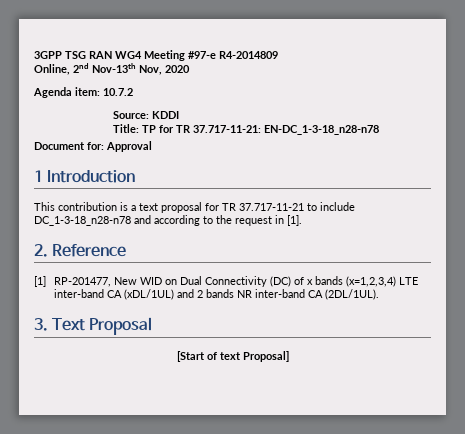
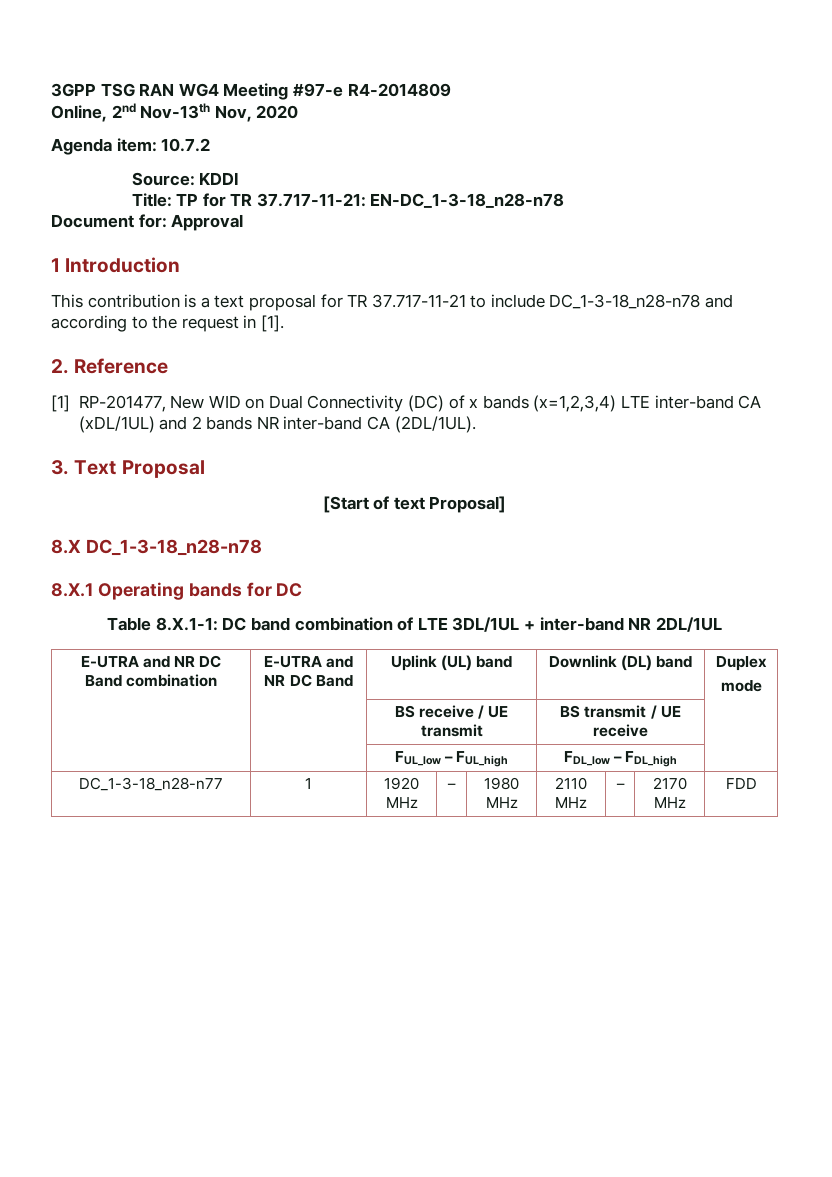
+ 8.X DC_1-3-18_n28-n78
+ 8.X.1 Operating bands for DC
+ Table 8.X.1-1: DC band combination of LTE 3DL/1UL + inter-band NR 2DL/1UL
+ E-UTRA and NR DC Band combination | E-UTRA and NR DC Band | Uplink (UL) band | Downlink (DL) band | Duplex
+ mode
+ | | BS receive / UE transmit | BS transmit / UE receive |
+ | | FUL_low – FUL_high | FDL_low – FDL_high |
+ DC_1-3-18_n28-n77 | 1 | 1920 MHz | – | 1980 MHz | 2110 MHz | – | 2170 MHz | FDD

